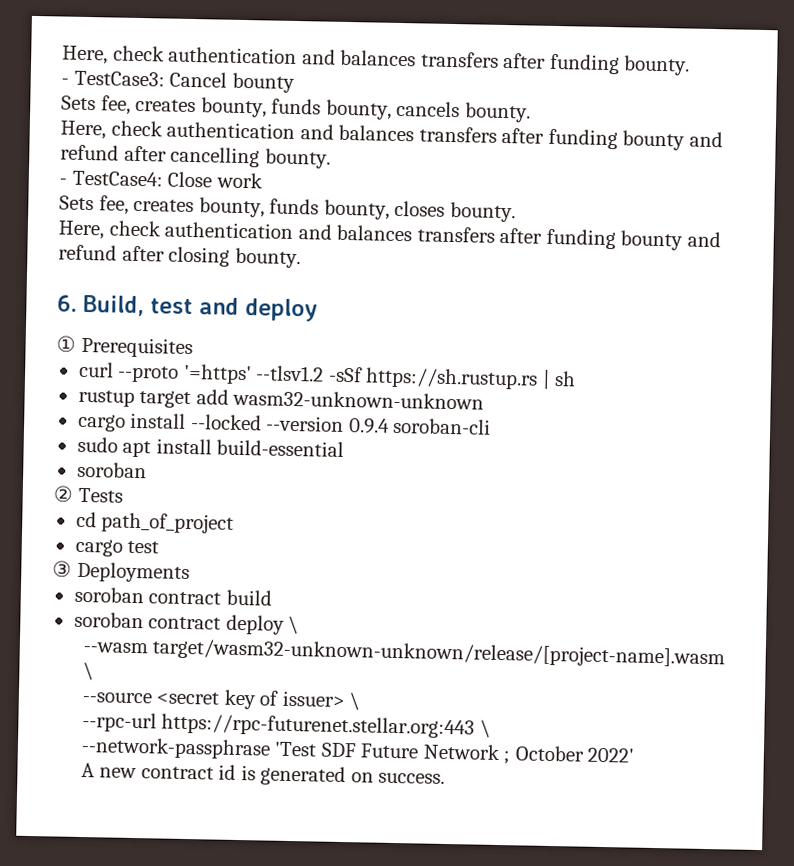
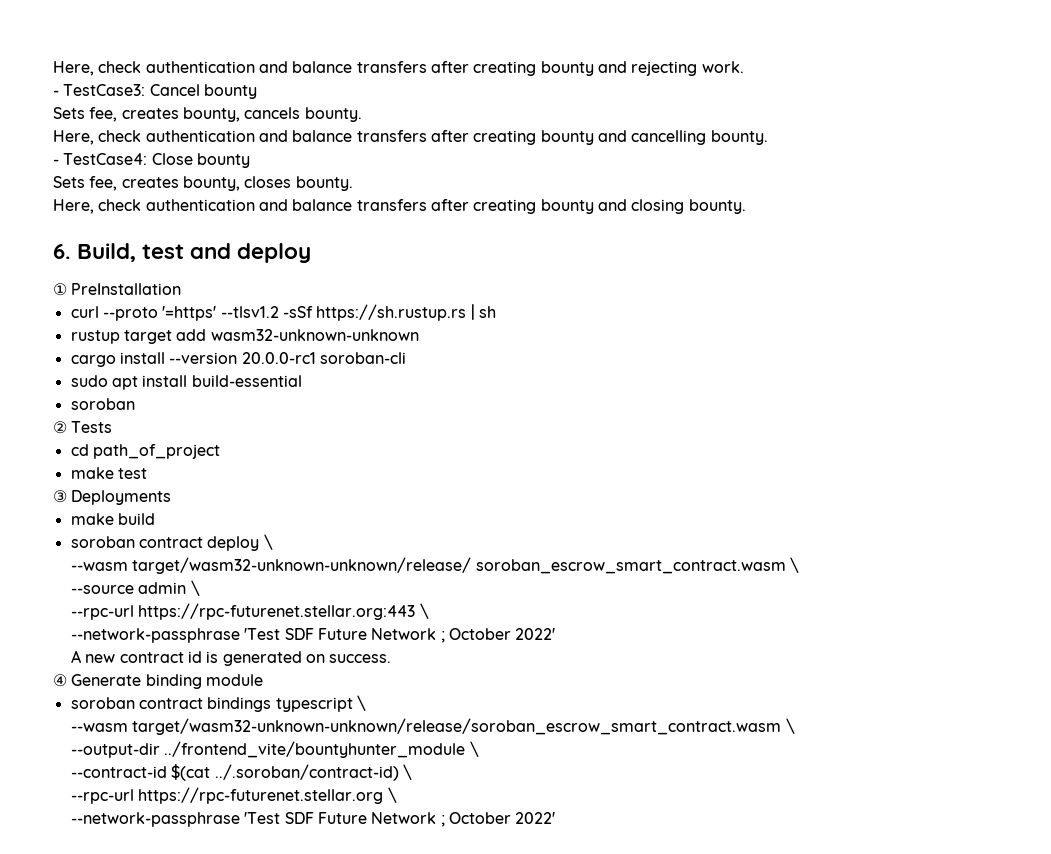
- Here, check authentication and balances transfers after funding bounty.
+ Here, check authentication and balance transfers after creating bounty and rejecting work.
- Sets fee, creates bounty, funds bounty, cancels bounty.
+ Sets fee, creates bounty, cancels bounty.
- Here, check authentication and balances transfers after funding bounty and refund after cancelling bounty.
+ Here, check authentication and balance transfers after creating bounty and cancelling bounty.
- - TestCase4: Close work
- Sets fee, creates bounty, funds bounty, closes bounty.
+ - TestCase4: Close bounty
+ Sets fee, creates bounty, closes bounty.
- Here, check authentication and balances transfers after funding bounty and refund after closing bounty.
+ Here, check authentication and balance transfers after creating bounty and closing bounty.
- ① Prerequisites
+ ① PreInstallation
- cargo install --locked --version 0.9.4 soroban-cli
+ cargo install --version 20.0.0-rc1 soroban-cli
- cargo test
+ make test
- soroban contract build
+ make build
- --wasm target/wasm32-unknown-unknown/release/[project-name].wasm \
+ --wasm target/wasm32-unknown-unknown/release/ soroban_escrow_smart_contract.wasm \
- --source <secret key of issuer> \
+ --source admin \
+ ④ Generate binding module
+ soroban contract bindings typescript \
+ --wasm target/wasm32-unknown-unknown/release/soroban_escrow_smart_contract.wasm \
+ --output-dir ../frontend_vite/bountyhunter_module \
+ --contract-id $(cat ../.soroban/contract-id) \
+ --rpc-url https://rpc-futurenet.stellar.org \
+ --network-passphrase 'Test SDF Future Network ; October 2022'

